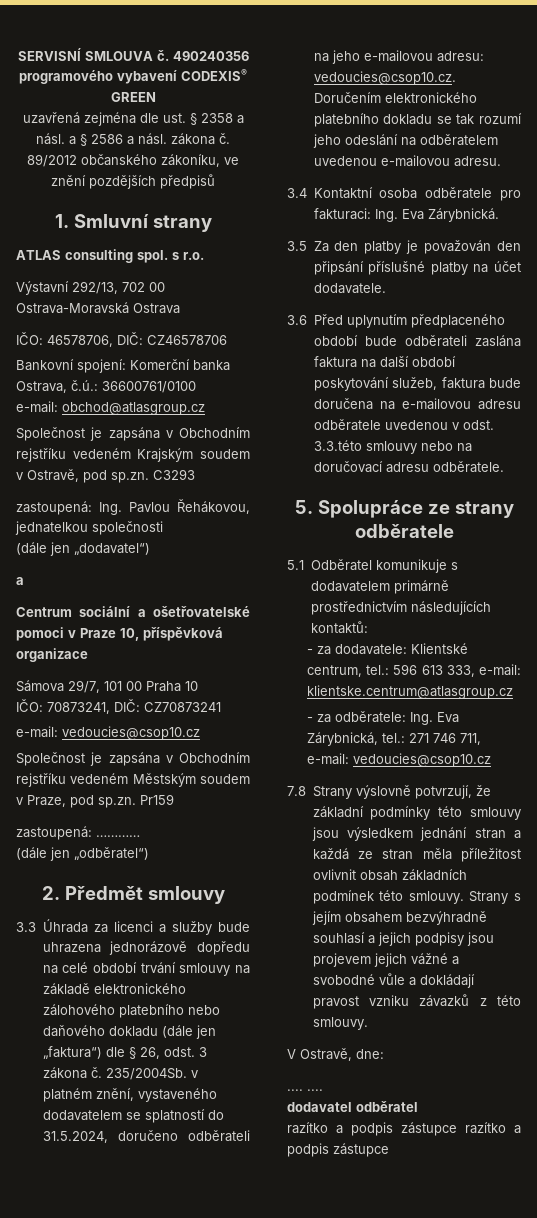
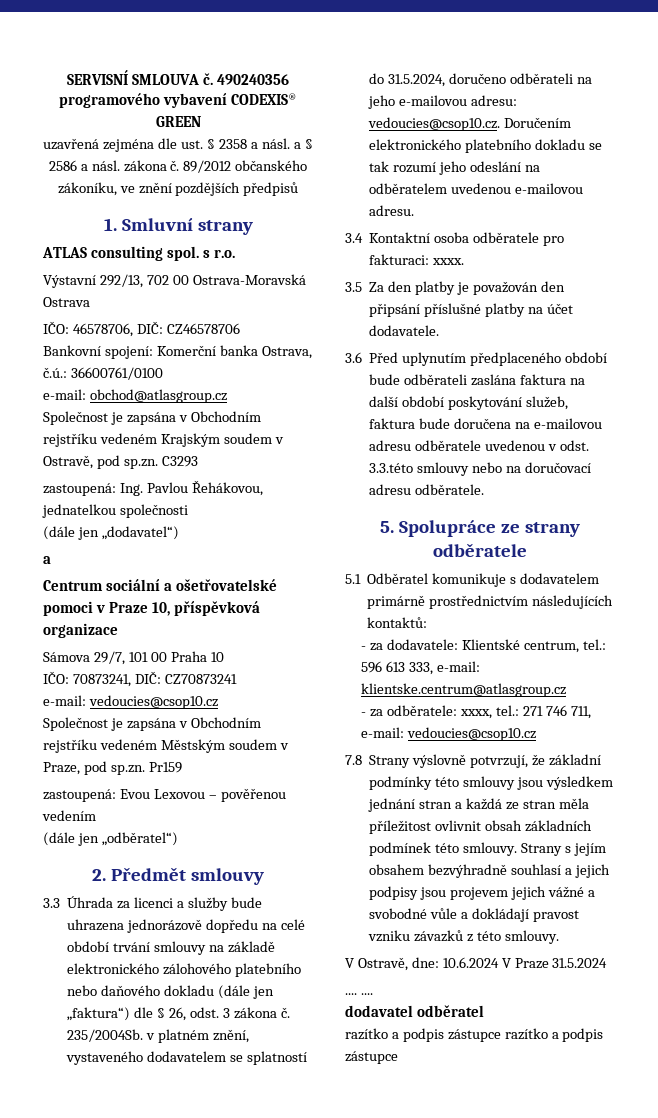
- zastoupená: …………
+ zastoupená: Evou Lexovou – pověřenou vedením
- 3.4 Kontaktní osoba odběratele pro fakturaci: Ing. Eva Zárybnická.
+ 3.4 Kontaktní osoba odběratele pro fakturaci: xxxx.
- - za odběratele: Ing. Eva Zárybnická, tel.: 271 746 711, e-mail: vedoucies@csop10.cz
+ - za odběratele: xxxx, tel.: 271 746 711, e-mail: vedoucies@csop10.cz
- V Ostravě, dne:
+ V Ostravě, dne: 10.6.2024 V Praze 31.5.2024

